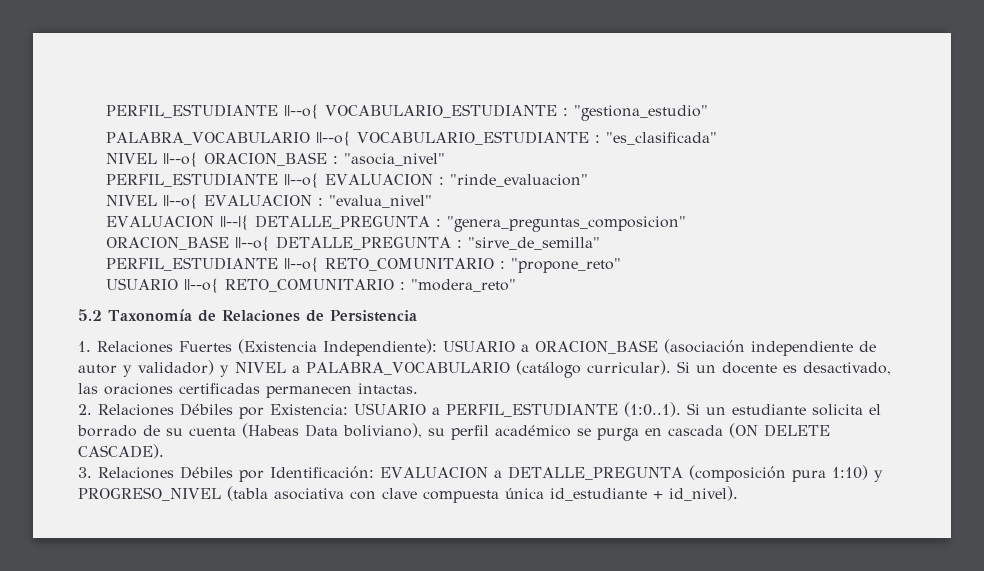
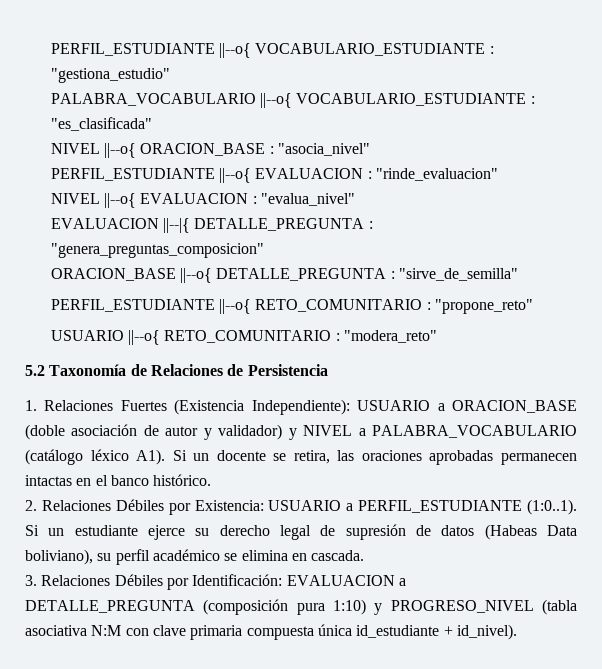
- 1. Relaciones Fuertes (Existencia Independiente): USUARIO a ORACION_BASE (asociación independiente de autor y validador) y NIVEL a PALABRA_VOCABULARIO (catálogo curricular). Si un docente es desactivado, las oraciones certificadas permanecen intactas.
+ 1. Relaciones Fuertes (Existencia Independiente): USUARIO a ORACION_BASE (doble asociación de autor y validador) y NIVEL a PALABRA_VOCABULARIO (catálogo léxico A1). Si un docente se retira, las oraciones aprobadas permanecen intactas en el banco histórico.
- 2. Relaciones Débiles por Existencia: USUARIO a PERFIL_ESTUDIANTE (1:0..1). Si un estudiante solicita el borrado de su cuenta (Habeas Data boliviano), su perfil académico se purga en cascada (ON DELETE CASCADE).
+ 2. Relaciones Débiles por Existencia: USUARIO a PERFIL_ESTUDIANTE (1:0..1). Si un estudiante ejerce su derecho legal de supresión de datos (Habeas Data boliviano), su perfil académico se elimina en cascada.
- 3. Relaciones Débiles por Identificación: EVALUACION a DETALLE_PREGUNTA (composición pura 1:10) y PROGRESO_NIVEL (tabla asociativa con clave compuesta única id_estudiante + id_nivel).
+ 3. Relaciones Débiles por Identificación: EVALUACION a DETALLE_PREGUNTA (composición pura 1:10) y PROGRESO_NIVEL (tabla asociativa N:M con clave primaria compuesta única id_estudiante + id_nivel).

